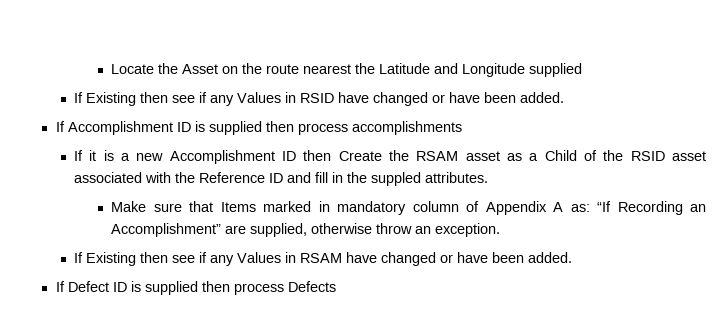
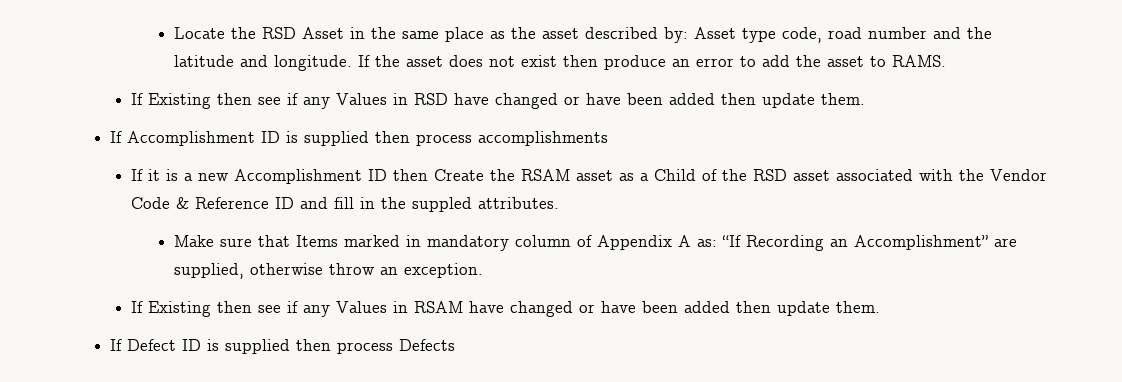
- Locate the Asset on the route nearest the Latitude and Longitude supplied
- If Existing then see if any Values in RSID have changed or have been added.
+ Locate the RSD Asset in the same place as the asset described by: Asset type code, road number and the latitude and longitude. If the asset does not exist then produce an error to add the asset to RAMS.
+ If Existing then see if any Values in RSD have changed or have been added then update them.
- If it is a new Accomplishment ID then Create the RSAM asset as a Child of the RSID asset associated with the Reference ID and fill in the suppled attributes.
+ If it is a new Accomplishment ID then Create the RSAM asset as a Child of the RSD asset associated with the Vendor Code & Reference ID and fill in the suppled attributes.
- If Existing then see if any Values in RSAM have changed or have been added.
+ If Existing then see if any Values in RSAM have changed or have been added then update them.

